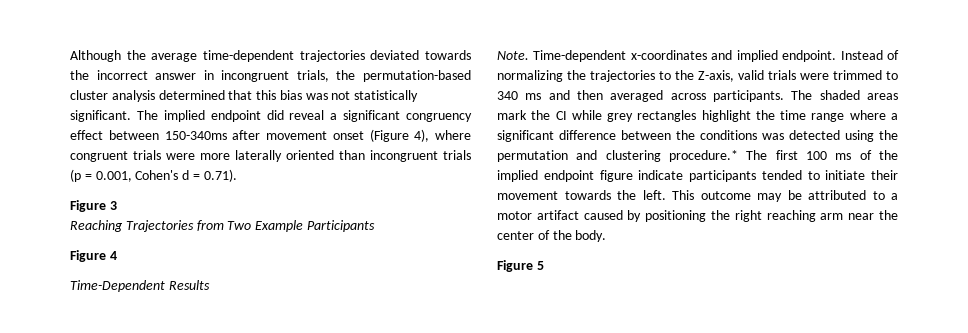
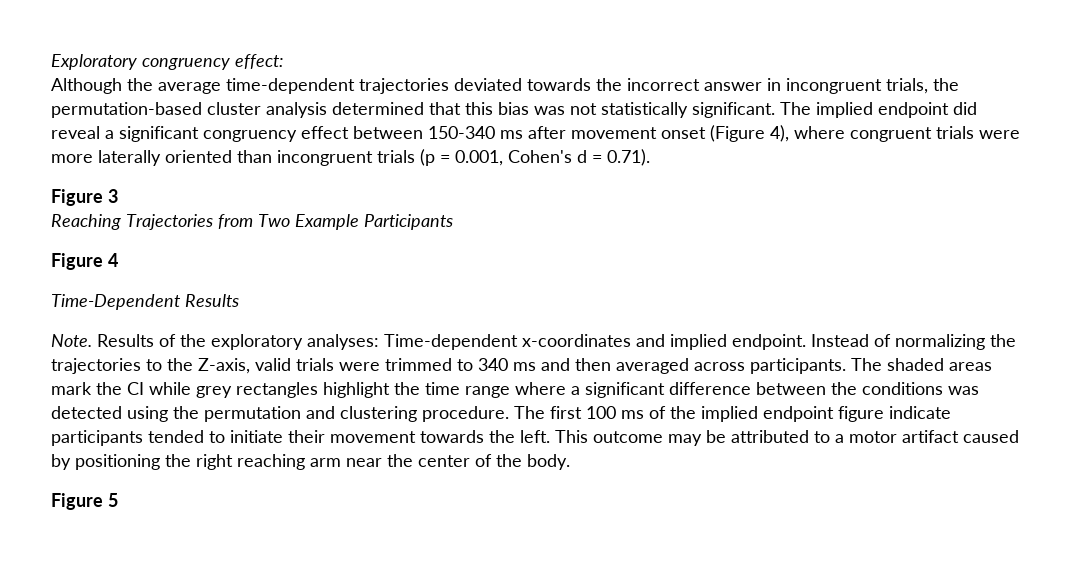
+ Exploratory congruency effect:
- The implied endpoint did reveal a significant congruency effect between 150-340ms after movement onset (Figure 4), where congruent trials were more laterally oriented than incongruent trials (p = 0.001, Cohen's d = 0.71).
+ The implied endpoint did reveal a significant congruency effect between 150-340 ms after movement onset (Figure 4), where congruent trials were more laterally oriented than incongruent trials (p = 0.001, Cohen's d = 0.71).
- Time-dependent x-coordinates and implied endpoint.
+ Results of the exploratory analyses: Time-dependent x-coordinates and implied endpoint.
- The shaded areas mark the CI while grey rectangles highlight the time range where a significant difference between the conditions was detected using the permutation and clustering procedure.* The first 100 ms of the implied endpoint figure indicate participants tended to initiate their movement towards the left.
+ The shaded areas mark the CI while grey rectangles highlight the time range where a significant difference between the conditions was detected using the permutation and clustering procedure. The first 100 ms of the implied endpoint figure indicate participants tended to initiate their movement towards the left.

